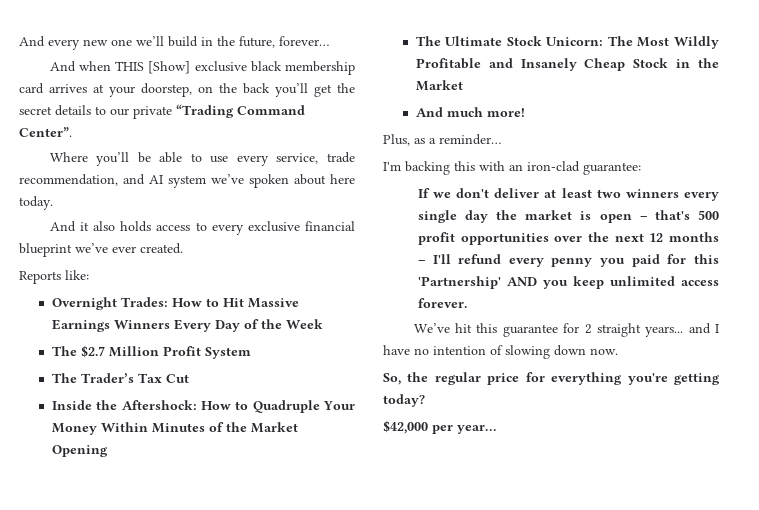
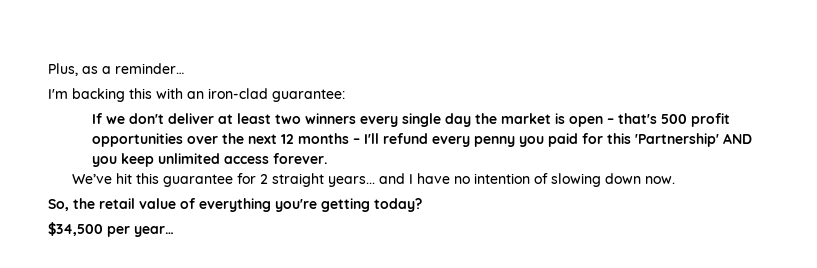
- And every new one we’ll build in the future, forever…
- And when THIS [Show] exclusive black membership card arrives at your doorstep, on the back you’ll get the secret details to our private “Trading Command Center”.
- Where you’ll be able to use every service, trade recommendation, and AI system we’ve spoken about here today.
- And it also holds access to every exclusive financial blueprint we’ve ever created.
- Reports like:
- Overnight Trades: How to Hit Massive Earnings Winners Every Day of the Week
- The $2.7 Million Profit System
- The Trader’s Tax Cut
- Inside the Aftershock: How to Quadruple Your Money Within Minutes of the Market Opening
- The Ultimate Stock Unicorn: The Most Wildly Profitable and Insanely Cheap Stock in the Market
- And much more!
- So, the regular price for everything you're getting today?
+ So, the retail value of everything you're getting today?
- $42,000 per year…
+ $34,500 per year…

